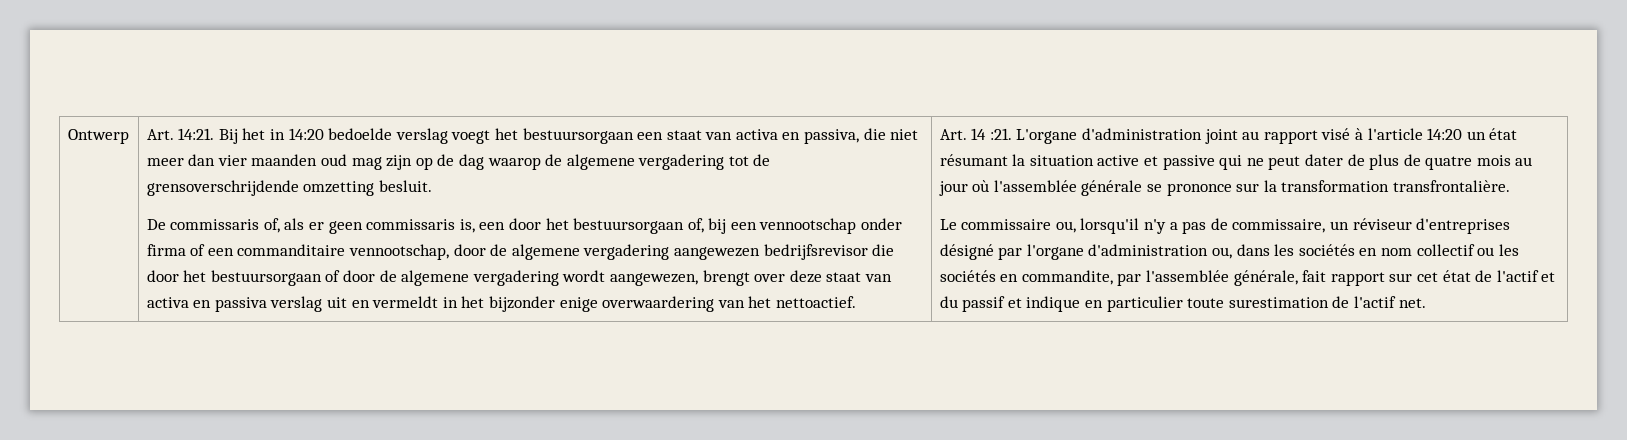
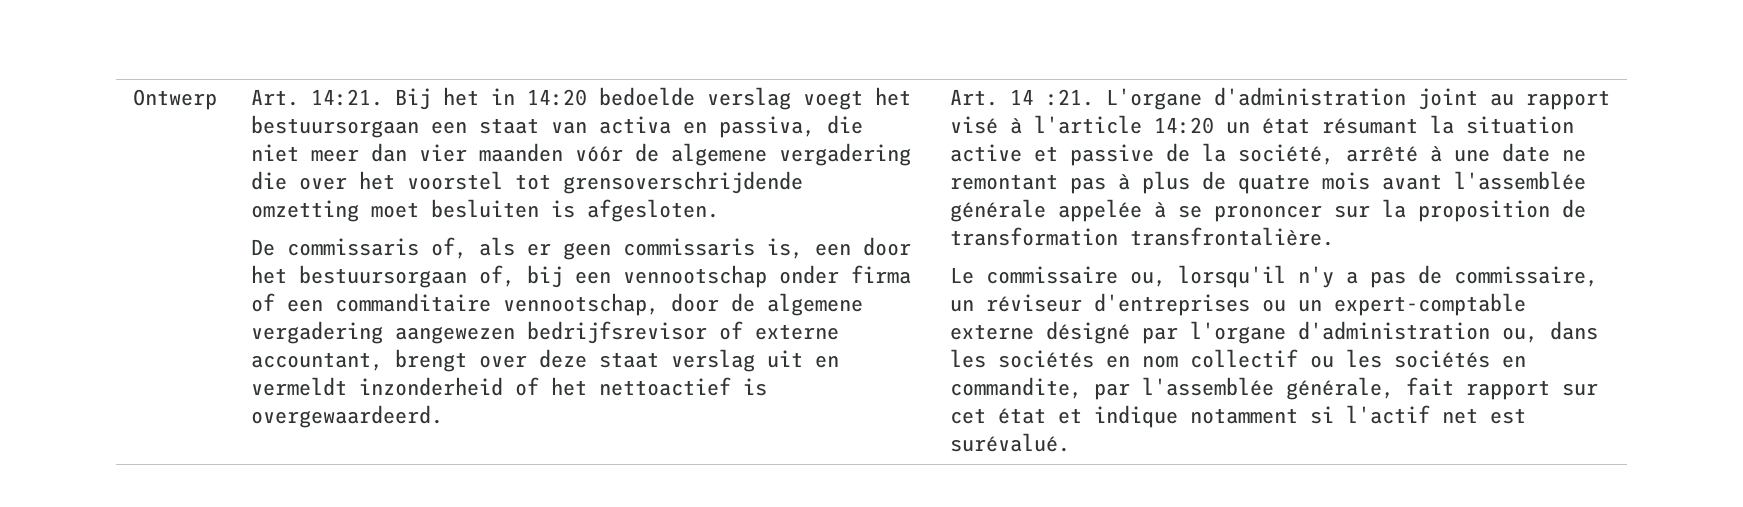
- Bij het in 14:20 bedoelde verslag voegt het bestuursorgaan een staat van activa en passiva, die niet meer dan vier maanden oud mag zijn op de dag waarop de algemene vergadering tot de grensoverschrijdende omzetting besluit.
+ Bij het in 14:20 bedoelde verslag voegt het bestuursorgaan een staat van activa en passiva, die niet meer dan vier maanden vóór de algemene vergadering die over het voorstel tot grensoverschrijdende omzetting moet besluiten is afgesloten.
- De commissaris of, als er geen commissaris is, een door het bestuursorgaan of, bij een vennootschap onder firma of een commanditaire vennootschap, door de algemene vergadering aangewezen bedrijfsrevisor die door het bestuursorgaan of door de algemene vergadering wordt aangewezen, brengt over deze staat van activa en passiva verslag uit en vermeldt in het bijzonder enige overwaardering van het nettoactief.
+ De commissaris of, als er geen commissaris is, een door het bestuursorgaan of, bij een vennootschap onder firma of een commanditaire vennootschap, door de algemene vergadering aangewezen bedrijfsrevisor of externe accountant, brengt over deze staat verslag uit en vermeldt inzonderheid of het nettoactief is overgewaardeerd.
- L'organe d'administration joint au rapport visé à l'article 14:20 un état résumant la situation active et passive qui ne peut dater de plus de quatre mois au jour où l'assemblée générale se prononce sur la transformation transfrontalière.
+ L'organe d'administration joint au rapport visé à l'article 14:20 un état résumant la situation active et passive de la société, arrêté à une date ne remontant pas à plus de quatre mois avant l'assemblée générale appelée à se prononcer sur la proposition de transformation transfrontalière.
- Le commissaire ou, lorsqu'il n'y a pas de commissaire, un réviseur d'entreprises désigné par l'organe d'administration ou, dans les sociétés en nom collectif ou les sociétés en commandite, par l'assemblée générale, fait rapport sur cet état de l'actif et du passif et indique en particulier toute surestimation de l'actif net.
+ Le commissaire ou, lorsqu'il n'y a pas de commissaire, un réviseur d'entreprises ou un expert-comptable externe désigné par l'organe d'administration ou, dans les sociétés en nom collectif ou les sociétés en commandite, par l'assemblée générale, fait rapport sur cet état et indique notamment si l'actif net est surévalué.

